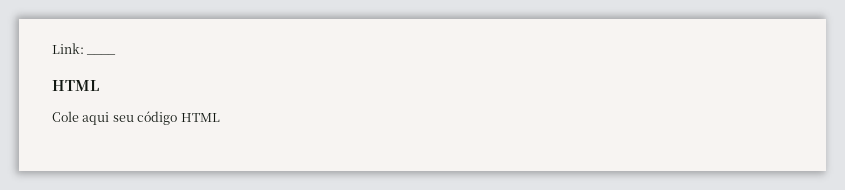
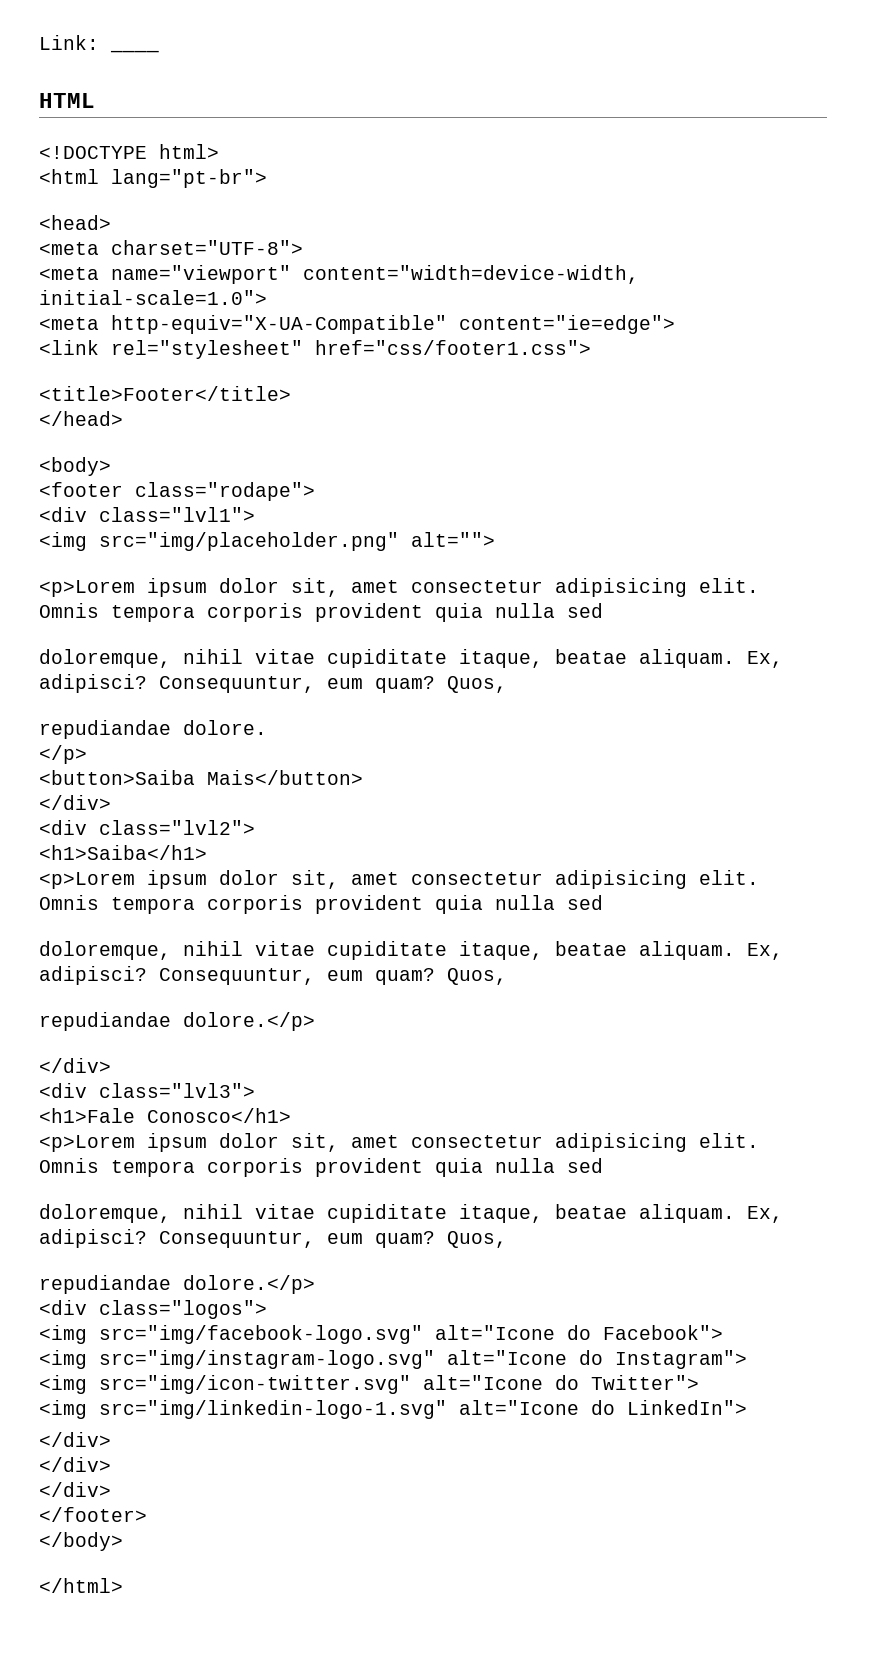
- Cole aqui seu código HTML
+ <!DOCTYPE html>
+ <html lang="pt-br">
+ <head>
+ <meta charset="UTF-8">
+ <meta name="viewport" content="width=device-width, initial-scale=1.0">
+ <meta http-equiv="X-UA-Compatible" content="ie=edge">
+ <link rel="stylesheet" href="css/footer1.css">
+ <title>Footer</title>
+ </head>
+ <body>
+ <footer class="rodape">
+ <div class="lvl1">
+ <img src="img/placeholder.png" alt="">
+ <p>Lorem ipsum dolor sit, amet consectetur adipisicing elit. Omnis tempora corporis provident quia nulla sed
+ doloremque, nihil vitae cupiditate itaque, beatae aliquam. Ex, adipisci? Consequuntur, eum quam? Quos,
+ repudiandae dolore.
+ </p>
+ <button>Saiba Mais</button>
+ </div>
+ <div class="lvl2">
+ <h1>Saiba</h1>
+ <p>Lorem ipsum dolor sit, amet consectetur adipisicing elit. Omnis tempora corporis provident quia nulla sed
+ doloremque, nihil vitae cupiditate itaque, beatae aliquam. Ex, adipisci? Consequuntur, eum quam? Quos,
+ repudiandae dolore.</p>
+ </div>
+ <div class="lvl3">
+ <h1>Fale Conosco</h1>
+ <p>Lorem ipsum dolor sit, amet consectetur adipisicing elit. Omnis tempora corporis provident quia nulla sed
+ doloremque, nihil vitae cupiditate itaque, beatae aliquam. Ex, adipisci? Consequuntur, eum quam? Quos,
+ repudiandae dolore.</p>
+ <div class="logos">
+ <img src="img/facebook-logo.svg" alt="Icone do Facebook">
+ <img src="img/instagram-logo.svg" alt="Icone do Instagram">
+ <img src="img/icon-twitter.svg" alt="Icone do Twitter">
+ <img src="img/linkedin-logo-1.svg" alt="Icone do LinkedIn">
+ </div>
+ </div>
+ </div>
+ </footer>
+ </body>
+ </html>

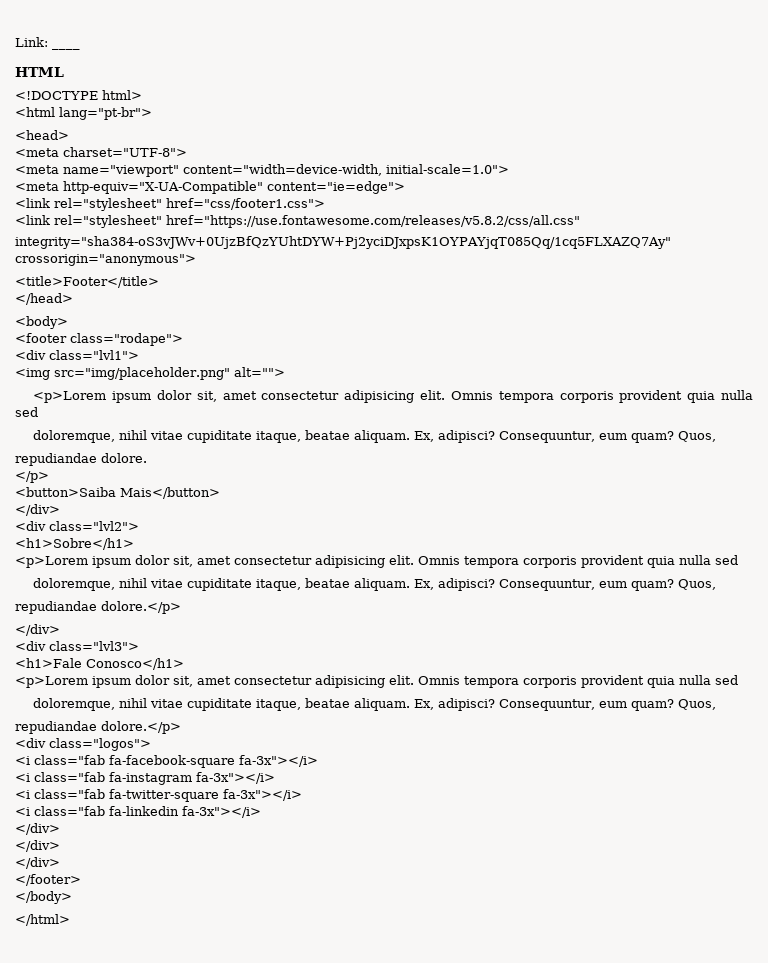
+ <link rel="stylesheet" href="https://use.fontawesome.com/releases/v5.8.2/css/all.css"
+ integrity="sha384-oS3vJWv+0UjzBfQzYUhtDYW+Pj2yciDJxpsK1OYPAYjqT085Qq/1cq5FLXAZQ7Ay" crossorigin="anonymous">
- <h1>Saiba</h1>
+ <h1>Sobre</h1>
- <img src="img/facebook-logo.svg" alt="Icone do Facebook">
- <img src="img/instagram-logo.svg" alt="Icone do Instagram">
- <img src="img/icon-twitter.svg" alt="Icone do Twitter">
- <img src="img/linkedin-logo-1.svg" alt="Icone do LinkedIn">
+ <i class="fab fa-facebook-square fa-3x"></i>
+ <i class="fab fa-instagram fa-3x"></i>
+ <i class="fab fa-twitter-square fa-3x"></i>
+ <i class="fab fa-linkedin fa-3x"></i>

